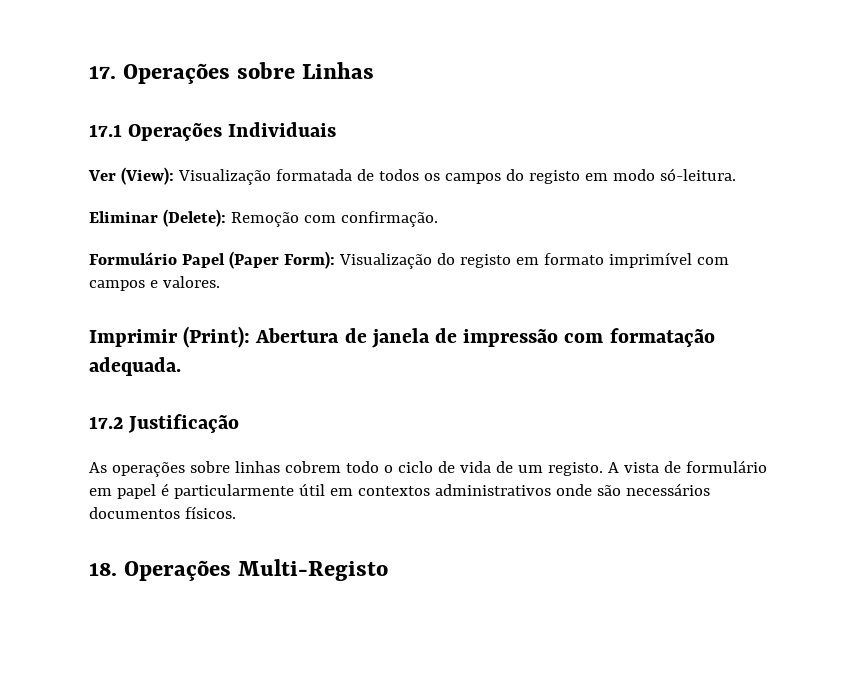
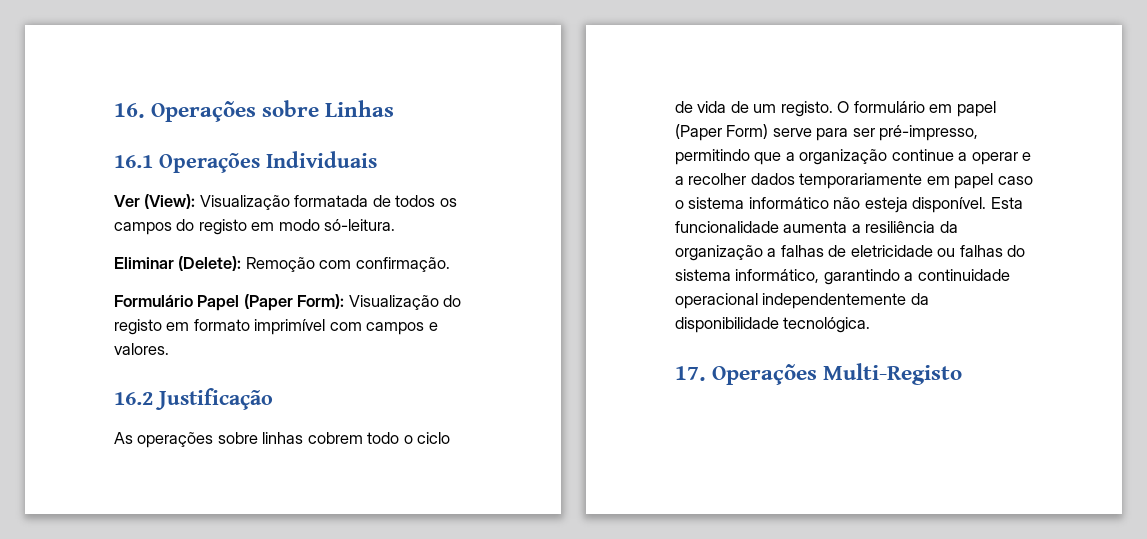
- 17. Operações sobre Linhas
+ 16. Operações sobre Linhas
- 17.1 Operações Individuais
+ 16.1 Operações Individuais
- Imprimir (Print): Abertura de janela de impressão com formatação adequada.
- 17.2 Justificação
+ 16.2 Justificação
- A vista de formulário em papel é particularmente útil em contextos administrativos onde são necessários documentos físicos.
- 18. Operações Multi-Registo
+ O formulário em papel (Paper Form) serve para ser pré-impresso, permitindo que a organização continue a operar e a recolher dados temporariamente em papel caso o sistema informático não esteja disponível. Esta funcionalidade aumenta a resiliência da organização a falhas de eletricidade ou falhas do sistema informático, garantindo a continuidade operacional independentemente da disponibilidade tecnológica.
+ 17. Operações Multi-Registo

